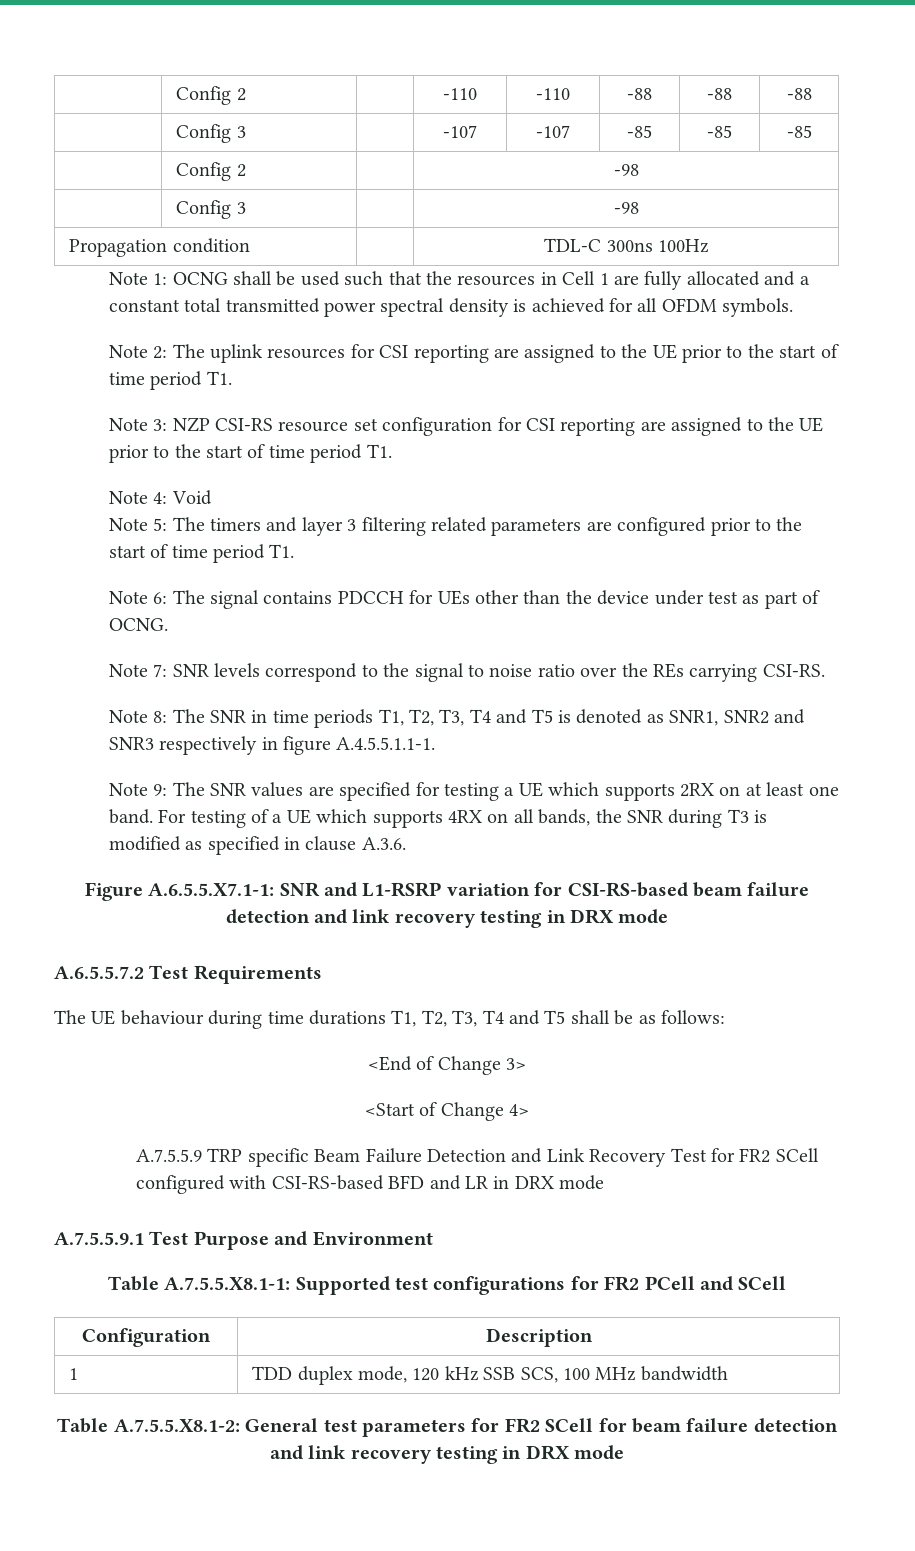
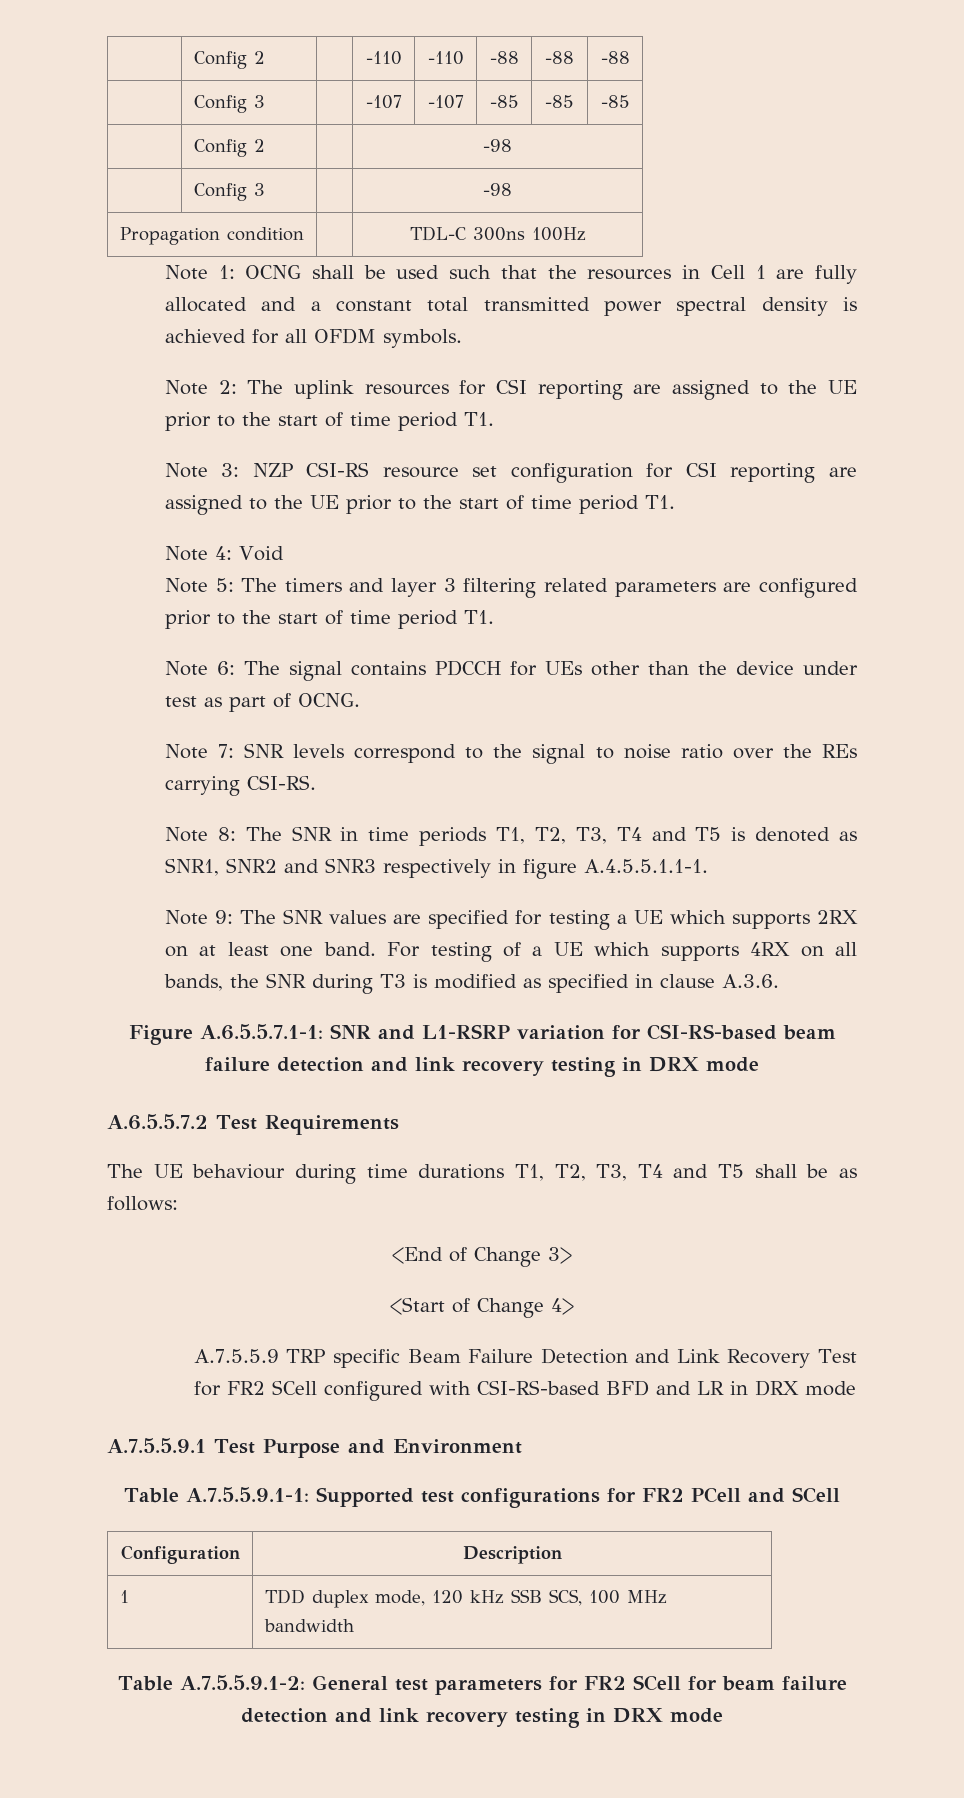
- Figure A.6.5.5.X7.1-1: SNR and L1-RSRP variation for CSI-RS-based beam failure detection and link recovery testing in DRX mode
+ Figure A.6.5.5.7.1-1: SNR and L1-RSRP variation for CSI-RS-based beam failure detection and link recovery testing in DRX mode
- Table A.7.5.5.X8.1-1: Supported test configurations for FR2 PCell and SCell
+ Table A.7.5.5.9.1-1: Supported test configurations for FR2 PCell and SCell
- Table A.7.5.5.X8.1-2: General test parameters for FR2 SCell for beam failure detection and link recovery testing in DRX mode
+ Table A.7.5.5.9.1-2: General test parameters for FR2 SCell for beam failure detection and link recovery testing in DRX mode

